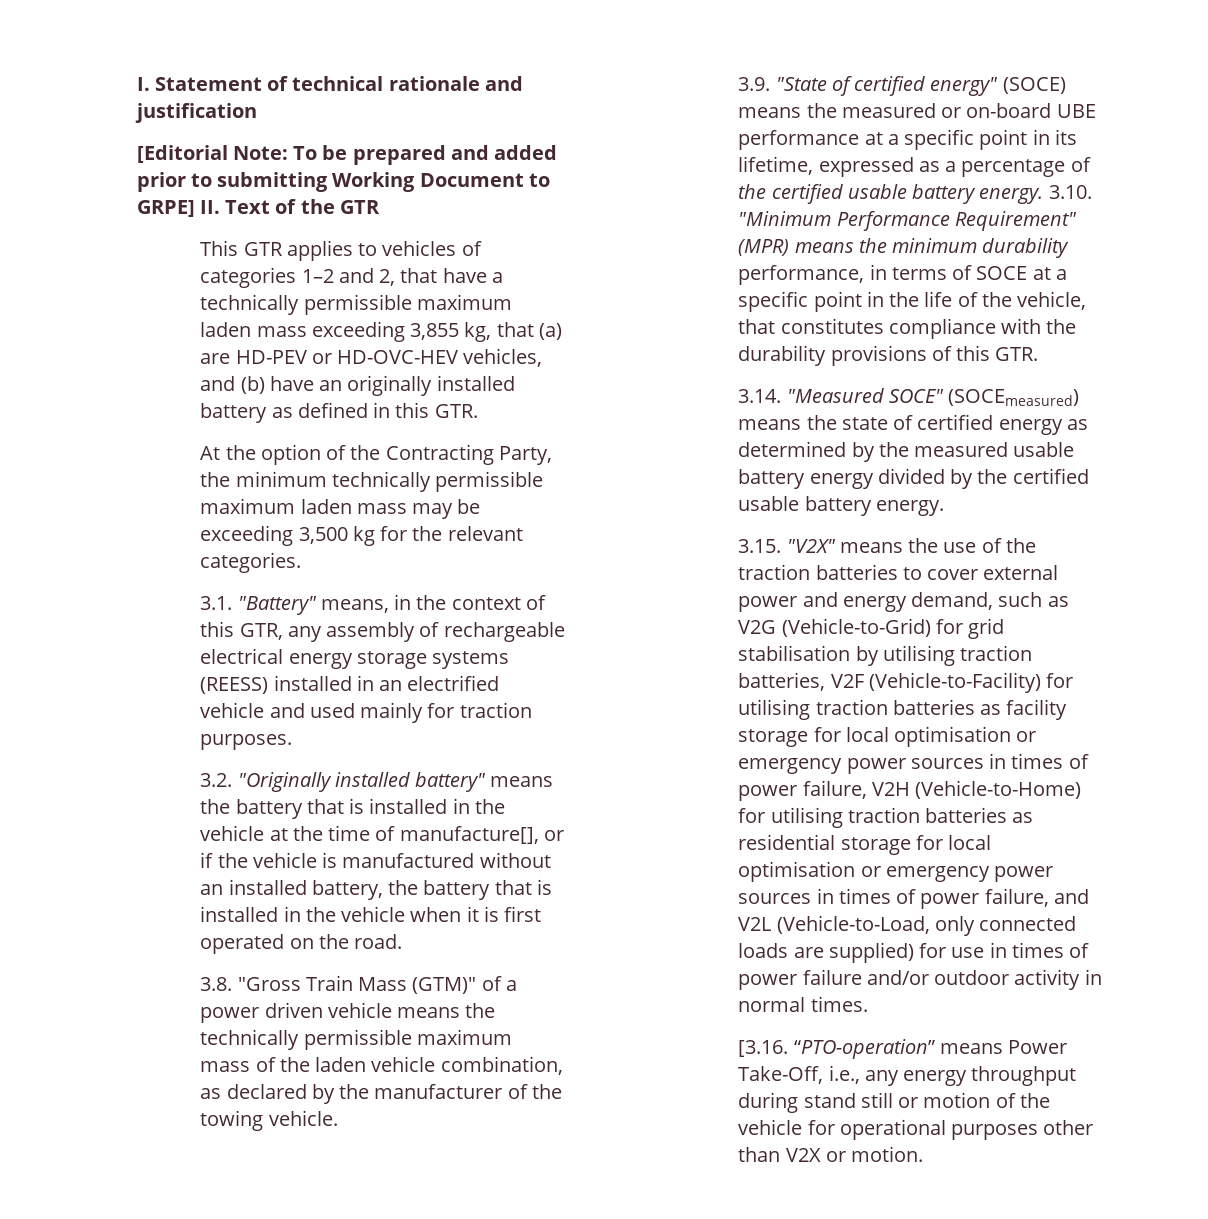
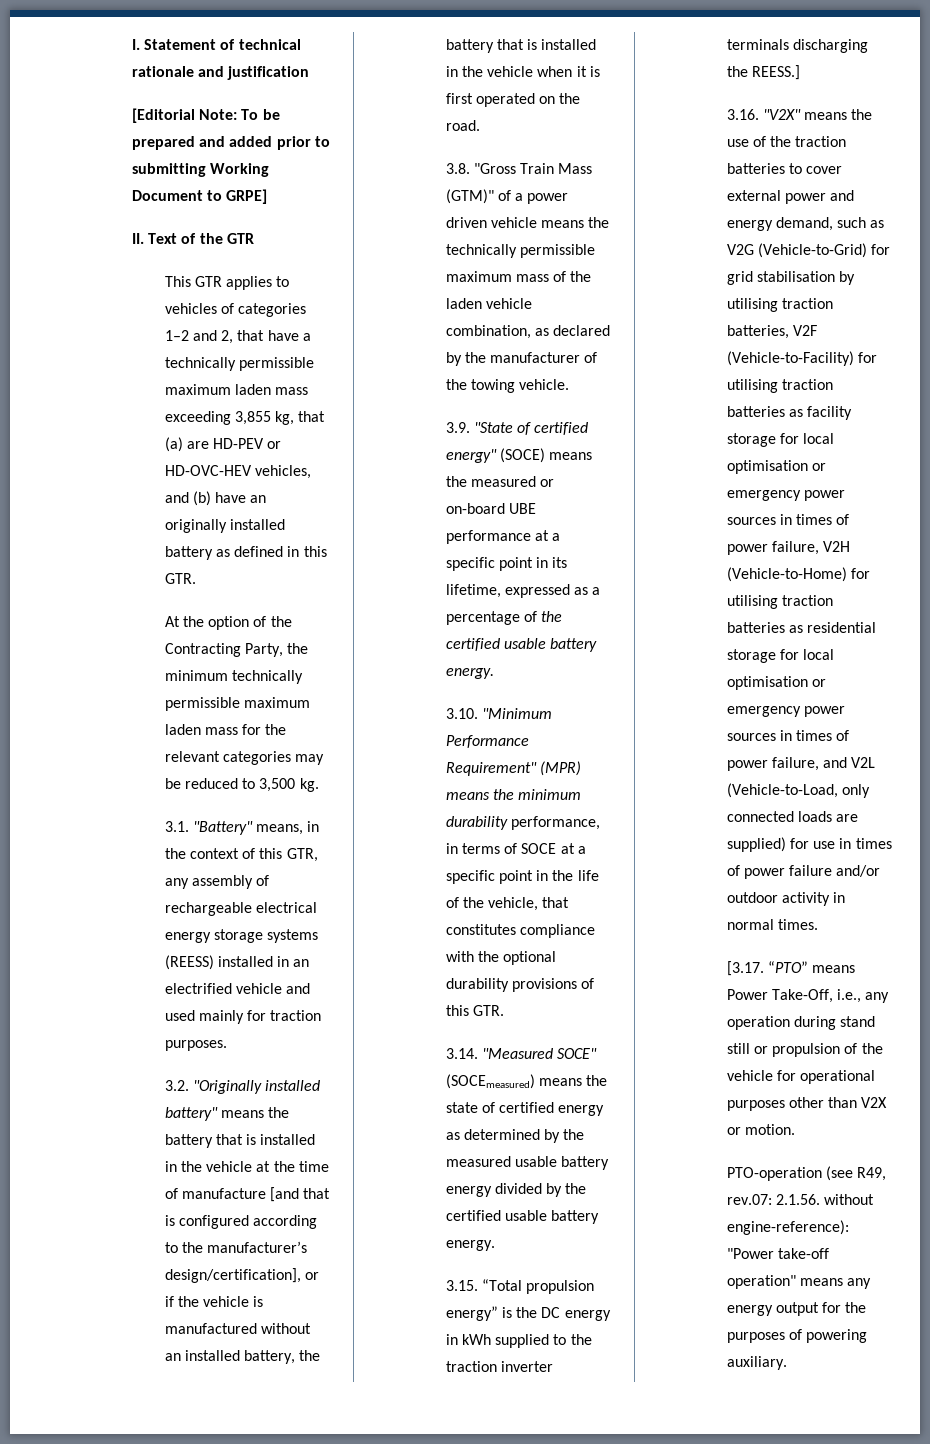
- [Editorial Note: To be prepared and added prior to submitting Working Document to GRPE] II. Text of the GTR
+ [Editorial Note: To be prepared and added prior to submitting Working Document to GRPE]
+ II. Text of the GTR
- At the option of the Contracting Party, the minimum technically permissible maximum laden mass may be exceeding 3,500 kg for the relevant categories.
+ At the option of the Contracting Party, the minimum technically permissible maximum laden mass for the relevant categories may be reduced to 3,500 kg.
- 3.2. "Originally installed battery" means the battery that is installed in the vehicle at the time of manufacture[], or if the vehicle is manufactured without an installed battery, the battery that is installed in the vehicle when it is first operated on the road.
+ 3.2. "Originally installed battery" means the battery that is installed in the vehicle at the time of manufacture [and that is configured according to the manufacturer’s design/certification], or if the vehicle is manufactured without an installed battery, the battery that is installed in the vehicle when it is first operated on the road.
- 3.9. "State of certified energy" (SOCE) means the measured or on-board UBE performance at a specific point in its lifetime, expressed as a percentage of the certified usable battery energy. 3.10. "Minimum Performance Requirement" (MPR) means the minimum durability performance, in terms of SOCE at a specific point in the life of the vehicle, that constitutes compliance with the durability provisions of this GTR.
+ 3.9. "State of certified energy" (SOCE) means the measured or on-board UBE performance at a specific point in its lifetime, expressed as a percentage of the certified usable battery energy.
+ 3.10. "Minimum Performance Requirement" (MPR) means the minimum durability performance, in terms of SOCE at a specific point in the life of the vehicle, that constitutes compliance with the optional durability provisions of this GTR.
- 3.15. "V2X" means the use of the traction batteries to cover external power and energy demand, such as V2G (Vehicle-to-Grid) for grid stabilisation by utilising traction batteries, V2F (Vehicle-to-Facility) for utilising traction batteries as facility storage for local optimisation or emergency power sources in times of power failure, V2H (Vehicle-to-Home) for utilising traction batteries as residential storage for local optimisation or emergency power sources in times of power failure, and V2L (Vehicle-to-Load, only connected loads are supplied) for use in times of power failure and/or outdoor activity in normal times.
+ 3.15. “Total propulsion energy” is the DC energy in kWh supplied to the traction inverter terminals discharging the REESS.]
+ 3.16. "V2X" means the use of the traction batteries to cover external power and energy demand, such as V2G (Vehicle-to-Grid) for grid stabilisation by utilising traction batteries, V2F (Vehicle-to-Facility) for utilising traction batteries as facility storage for local optimisation or emergency power sources in times of power failure, V2H (Vehicle-to-Home) for utilising traction batteries as residential storage for local optimisation or emergency power sources in times of power failure, and V2L (Vehicle-to-Load, only connected loads are supplied) for use in times of power failure and/or outdoor activity in normal times.
- [3.16. “PTO-operation” means Power Take-Off, i.e., any energy throughput during stand still or motion of the vehicle for operational purposes other than V2X or motion.
+ [3.17. “PTO” means Power Take-Off, i.e., any operation during stand still or propulsion of the vehicle for operational purposes other than V2X or motion.
+ PTO-operation (see R49, rev.07: 2.1.56. without engine-reference): "Power take-off operation" means any energy output for the purposes of powering auxiliary.

